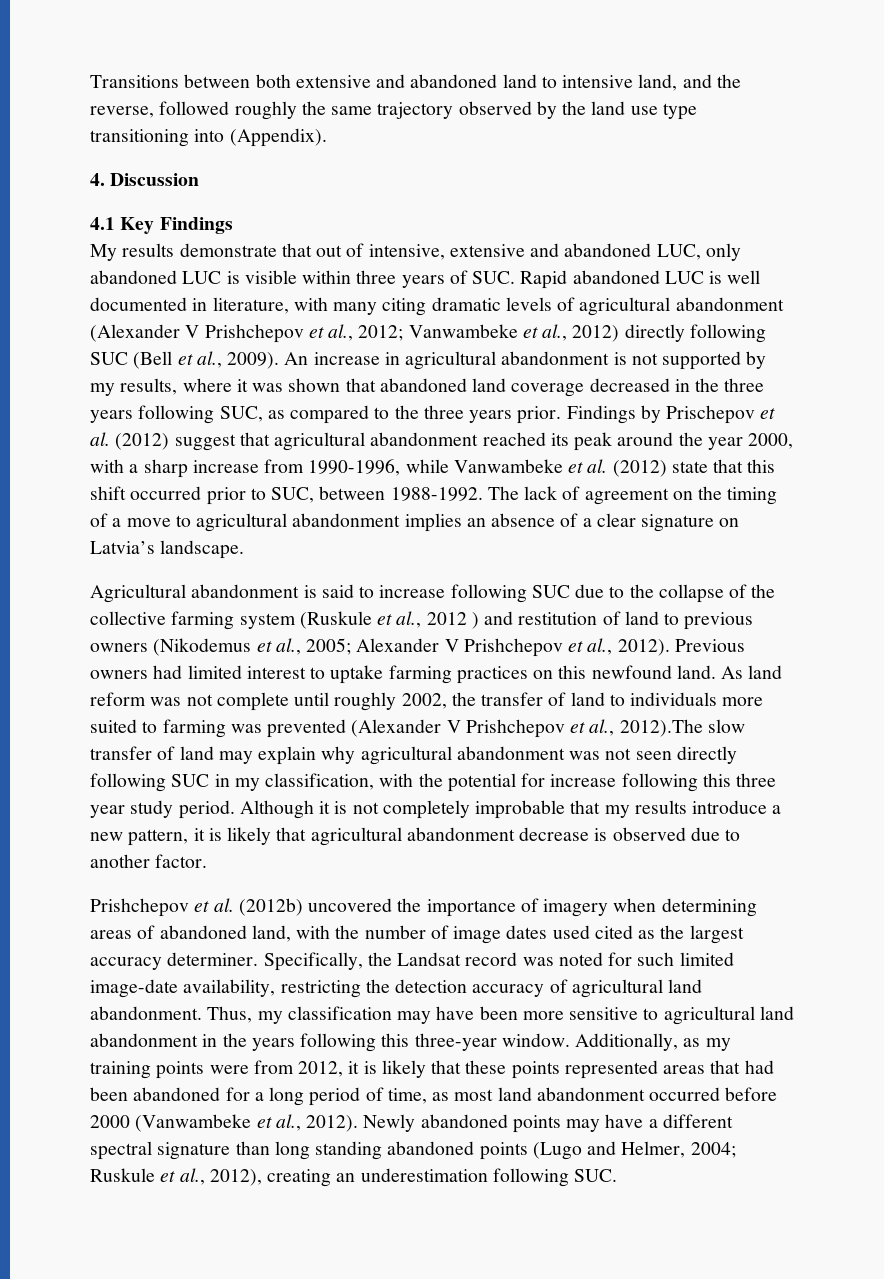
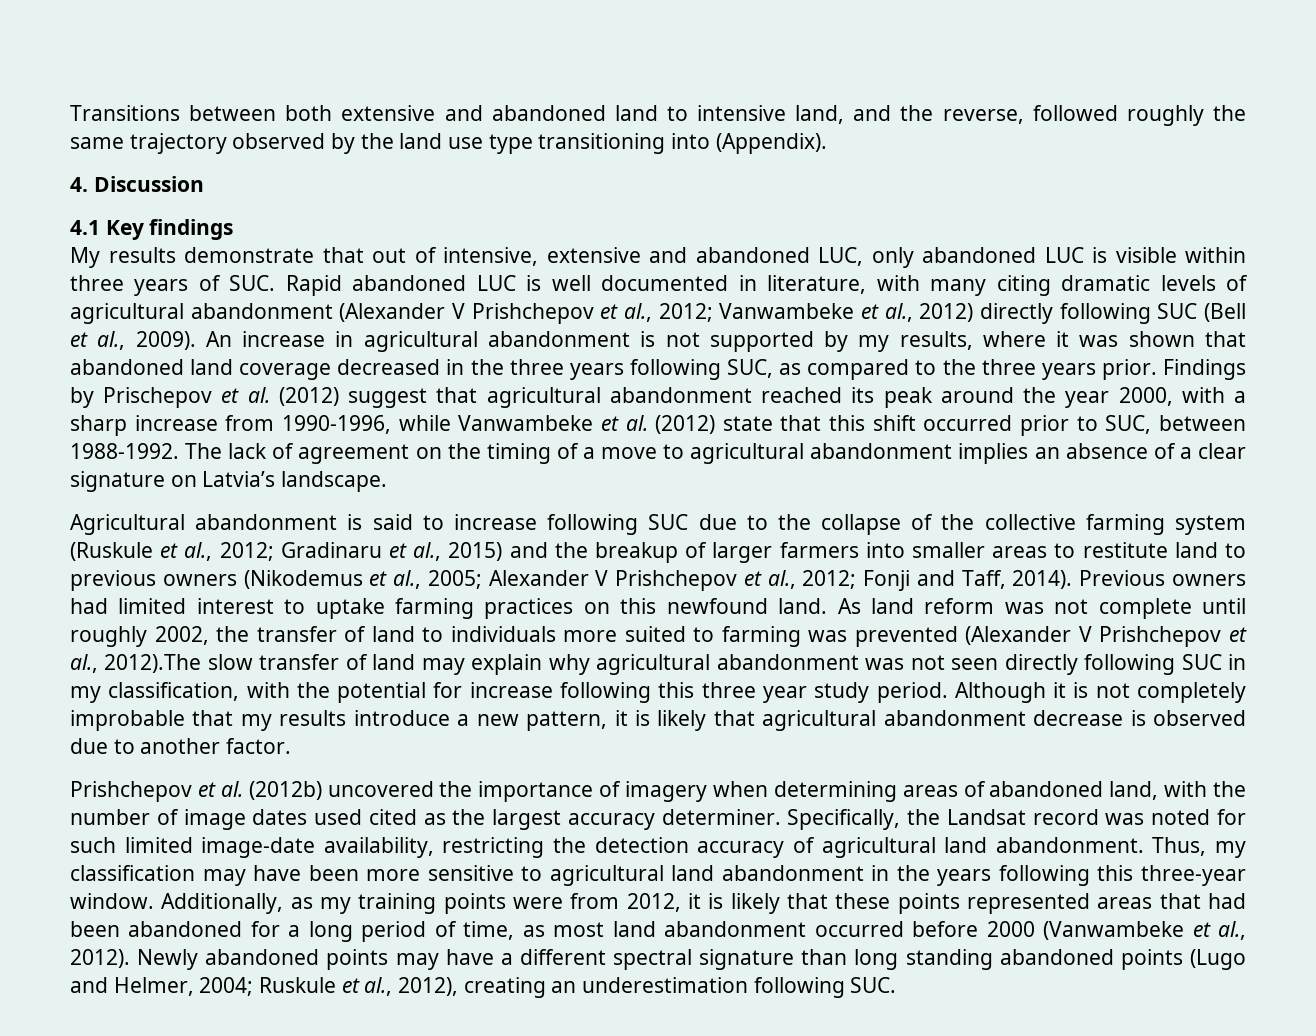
- 4.1 Key Findings
+ 4.1 Key findings
- Agricultural abandonment is said to increase following SUC due to the collapse of the collective farming system (Ruskule et al., 2012 ) and restitution of land to previous owners (Nikodemus et al., 2005; Alexander V Prishchepov et al., 2012).
+ Agricultural abandonment is said to increase following SUC due to the collapse of the collective farming system (Ruskule et al., 2012; Gradinaru et al., 2015) and the breakup of larger farmers into smaller areas to restitute land to previous owners (Nikodemus et al., 2005; Alexander V Prishchepov et al., 2012; Fonji and Taff, 2014).

